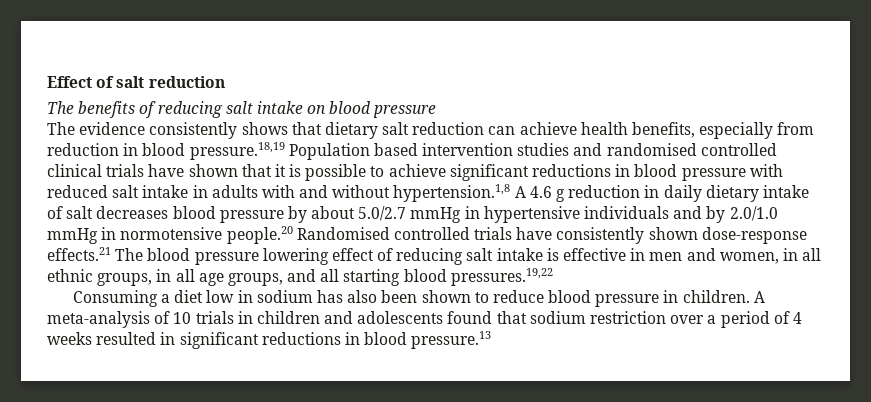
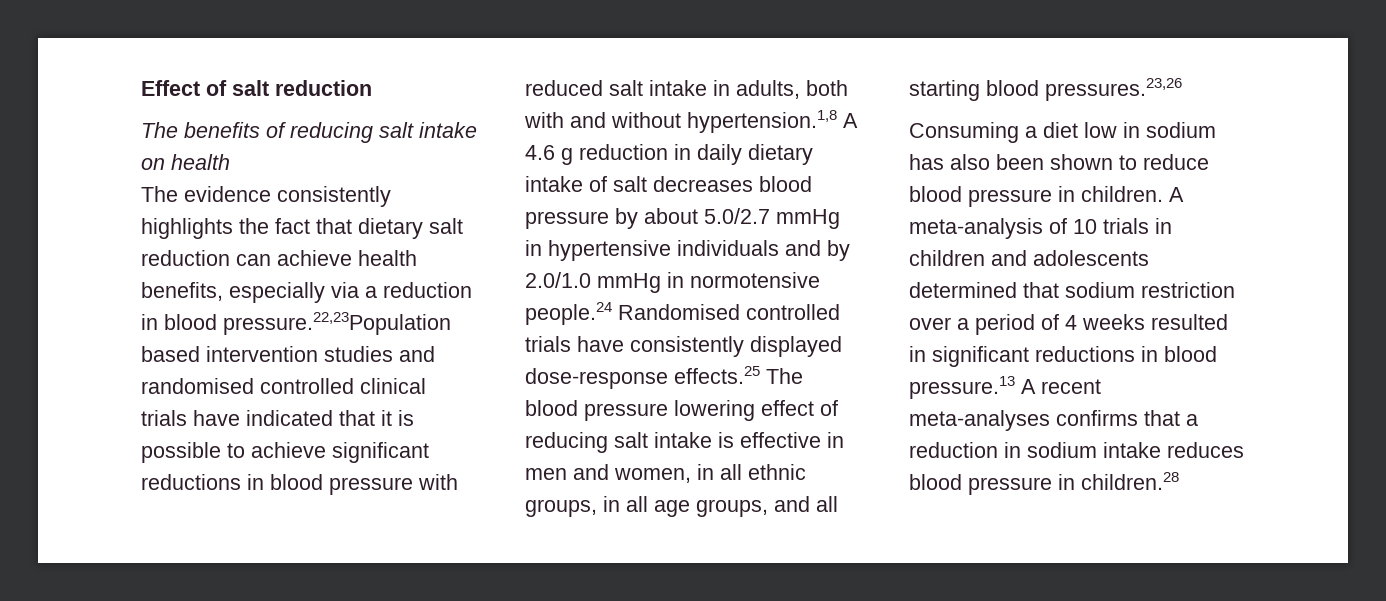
- The benefits of reducing salt intake on blood pressure
+ The benefits of reducing salt intake on health
- The evidence consistently shows that dietary salt reduction can achieve health benefits, especially from reduction in blood pressure.18,19 Population based intervention studies and randomised controlled clinical trials have shown that it is possible to achieve significant reductions in blood pressure with reduced salt intake in adults with and without hypertension.1,8 A 4.6 g reduction in daily dietary intake of salt decreases blood pressure by about 5.0/2.7 mmHg in hypertensive individuals and by 2.0/1.0 mmHg in normotensive people.20 Randomised controlled trials have consistently shown dose-response effects.21 The blood pressure lowering effect of reducing salt intake is effective in men and women, in all ethnic groups, in all age groups, and all starting blood pressures.19,22
+ The evidence consistently highlights the fact that dietary salt reduction can achieve health benefits, especially via a reduction in blood pressure.22,23Population based intervention studies and randomised controlled clinical trials have indicated that it is possible to achieve significant reductions in blood pressure with reduced salt intake in adults, both with and without hypertension.1,8 A 4.6 g reduction in daily dietary intake of salt decreases blood pressure by about 5.0/2.7 mmHg in hypertensive individuals and by 2.0/1.0 mmHg in normotensive people.24 Randomised controlled trials have consistently displayed dose-response effects.25 The blood pressure lowering effect of reducing salt intake is effective in men and women, in all ethnic groups, in all age groups, and all starting blood pressures.23,26
- A meta-analysis of 10 trials in children and adolescents found that sodium restriction over a period of 4 weeks resulted in significant reductions in blood pressure.13
+ A meta-analysis of 10 trials in children and adolescents determined that sodium restriction over a period of 4 weeks resulted in significant reductions in blood pressure.13 A recent meta-analyses confirms that a reduction in sodium intake reduces blood pressure in children.28

